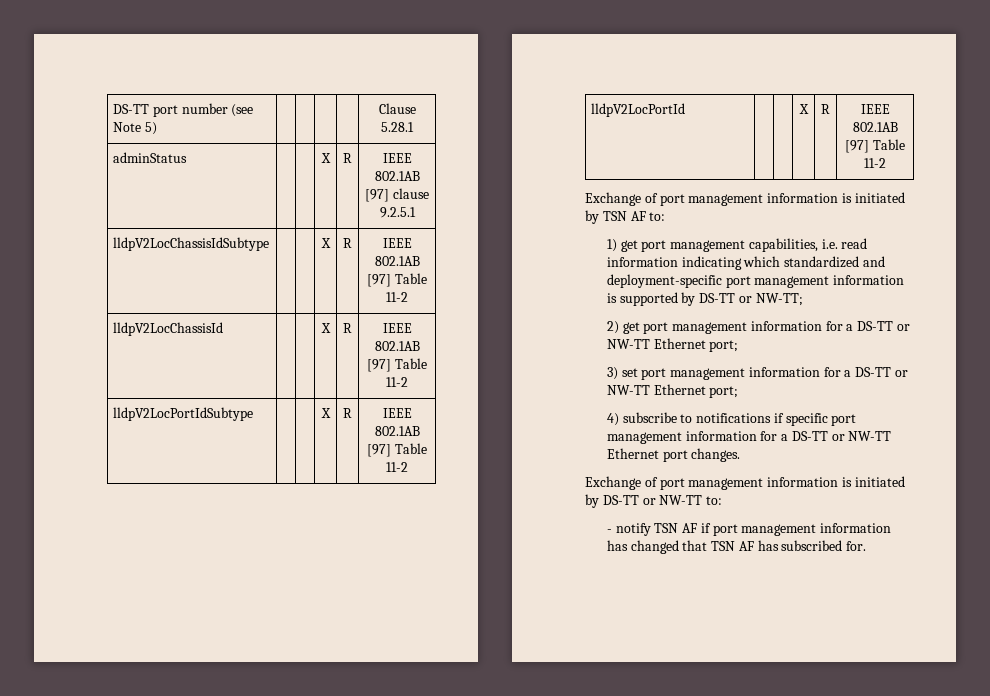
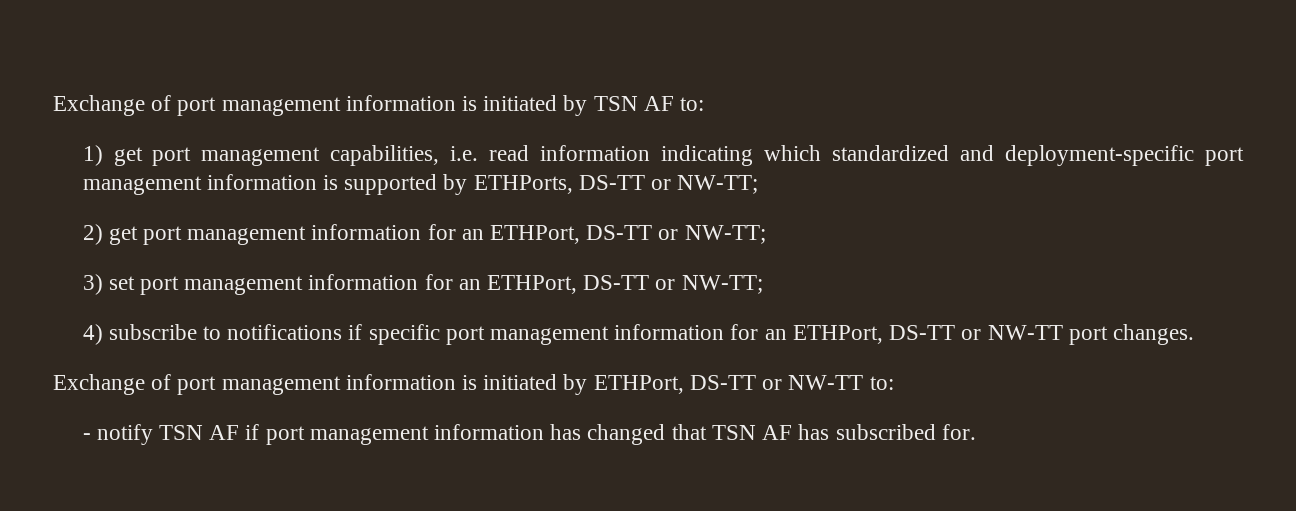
- DS-TT port number (see Note 5) | | | | | Clause 5.28.1
- adminStatus | | | X | R | IEEE 802.1AB [97] clause 9.2.5.1
- lldpV2LocChassisIdSubtype | | | X | R | IEEE 802.1AB [97] Table 11-2
- lldpV2LocChassisId | | | X | R | IEEE 802.1AB [97] Table 11-2
- lldpV2LocPortIdSubtype | | | X | R | IEEE 802.1AB [97] Table 11-2
- lldpV2LocPortId | | | X | R | IEEE 802.1AB [97] Table 11-2
- 1) get port management capabilities, i.e. read information indicating which standardized and deployment-specific port management information is supported by DS-TT or NW-TT;
+ 1) get port management capabilities, i.e. read information indicating which standardized and deployment-specific port management information is supported by ETHPorts, DS-TT or NW-TT;
- 2) get port management information for a DS-TT or NW-TT Ethernet port;
+ 2) get port management information for an ETHPort, DS-TT or NW-TT;
- 3) set port management information for a DS-TT or NW-TT Ethernet port;
+ 3) set port management information for an ETHPort, DS-TT or NW-TT;
- 4) subscribe to notifications if specific port management information for a DS-TT or NW-TT Ethernet port changes.
+ 4) subscribe to notifications if specific port management information for an ETHPort, DS-TT or NW-TT port changes.
- Exchange of port management information is initiated by DS-TT or NW-TT to:
+ Exchange of port management information is initiated by ETHPort, DS-TT or NW-TT to:

